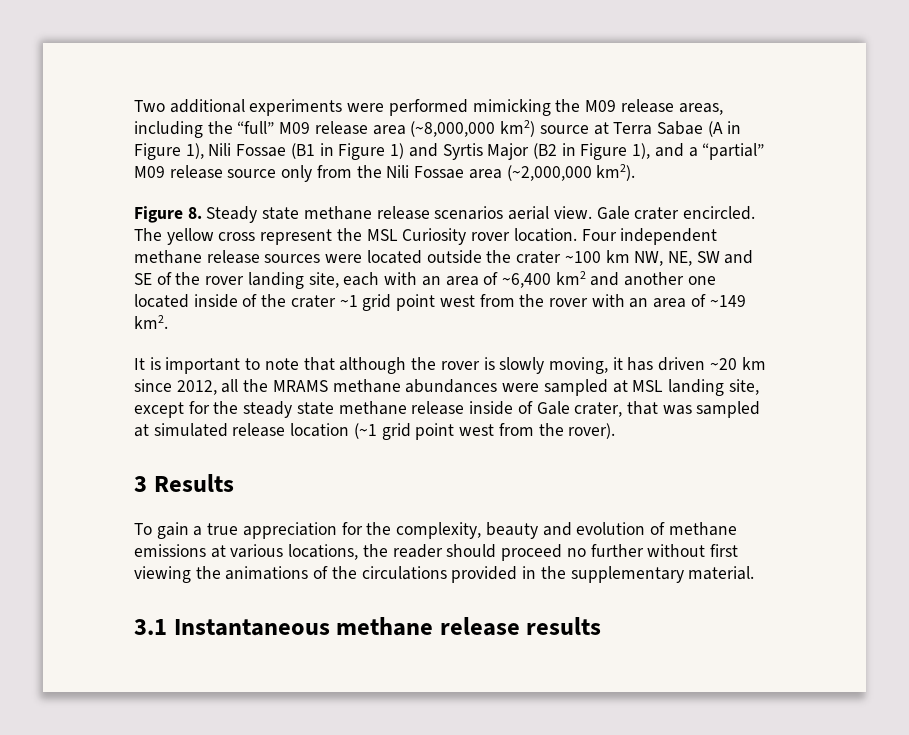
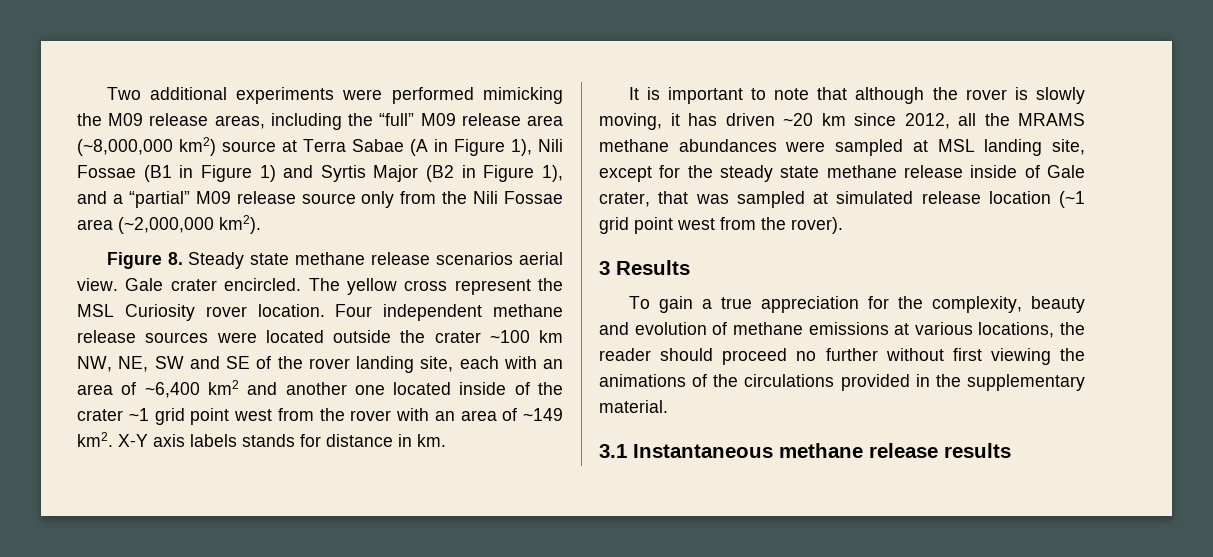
+ X-Y axis labels stands for distance in km.

